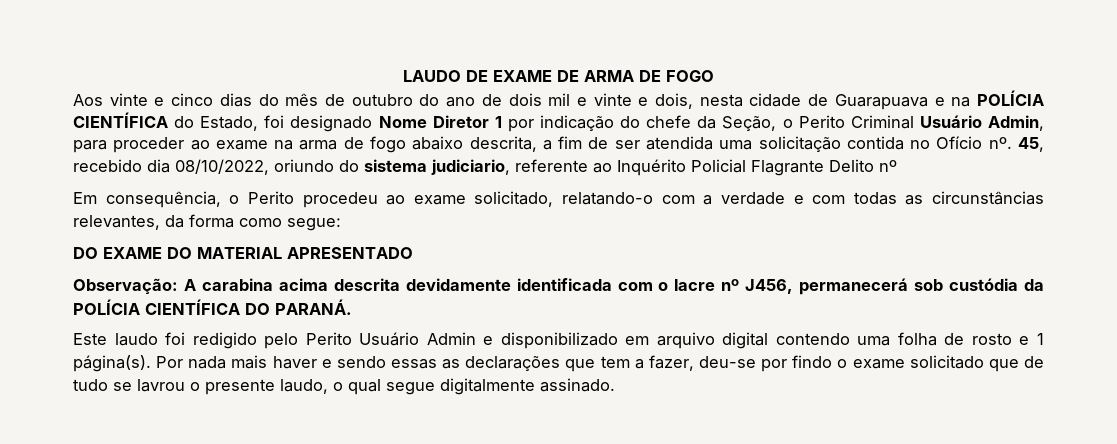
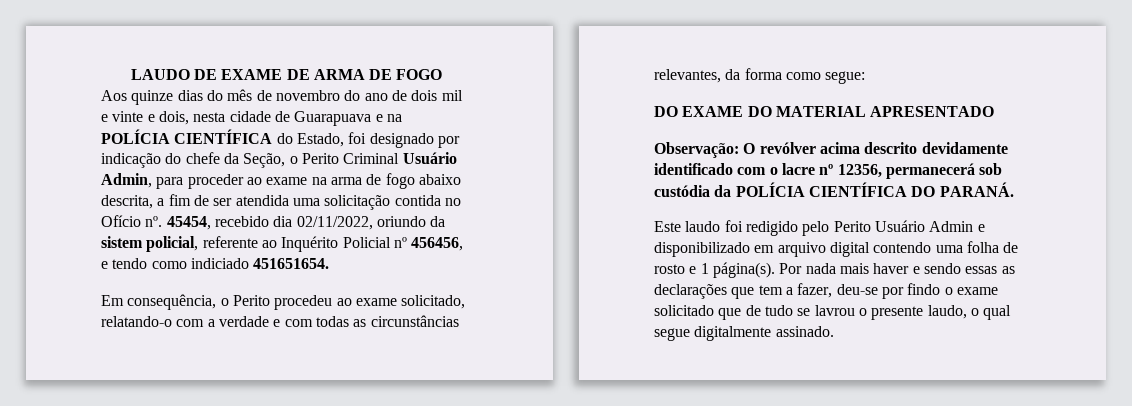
- Aos vinte e cinco dias do mês de outubro do ano de dois mil e vinte e dois, nesta cidade de Guarapuava e na POLÍCIA CIENTÍFICA do Estado, foi designado Nome Diretor 1 por indicação do chefe da Seção, o Perito Criminal Usuário Admin, para proceder ao exame na arma de fogo abaixo descrita, a fim de ser atendida uma solicitação contida no Ofício nº.
+ Aos quinze dias do mês de novembro do ano de dois mil e vinte e dois, nesta cidade de Guarapuava e na POLÍCIA CIENTÍFICA do Estado, foi designado por indicação do chefe da Seção, o Perito Criminal Usuário Admin, para proceder ao exame na arma de fogo abaixo descrita, a fim de ser atendida uma solicitação contida no Ofício nº.
- 45, recebido dia 08/10/2022, oriundo do sistema judiciario, referente ao Inquérito Policial Flagrante Delito nº
+ 45454, recebido dia 02/11/2022, oriundo da sistem policial, referente ao Inquérito Policial nº 456456, e tendo como indiciado 451651654.
- Observação: A carabina acima descrita devidamente identificada com o lacre nº J456, permanecerá sob custódia da POLÍCIA CIENTÍFICA DO PARANÁ.
+ Observação: O revólver acima descrito devidamente identificado com o lacre nº 12356, permanecerá sob custódia da POLÍCIA CIENTÍFICA DO PARANÁ.

